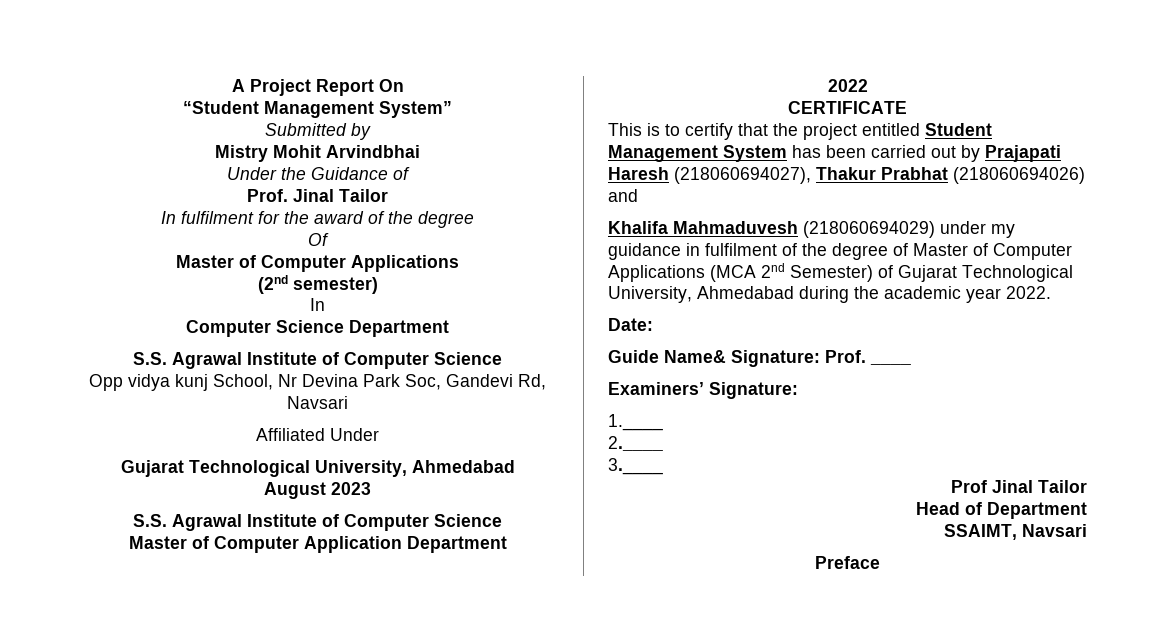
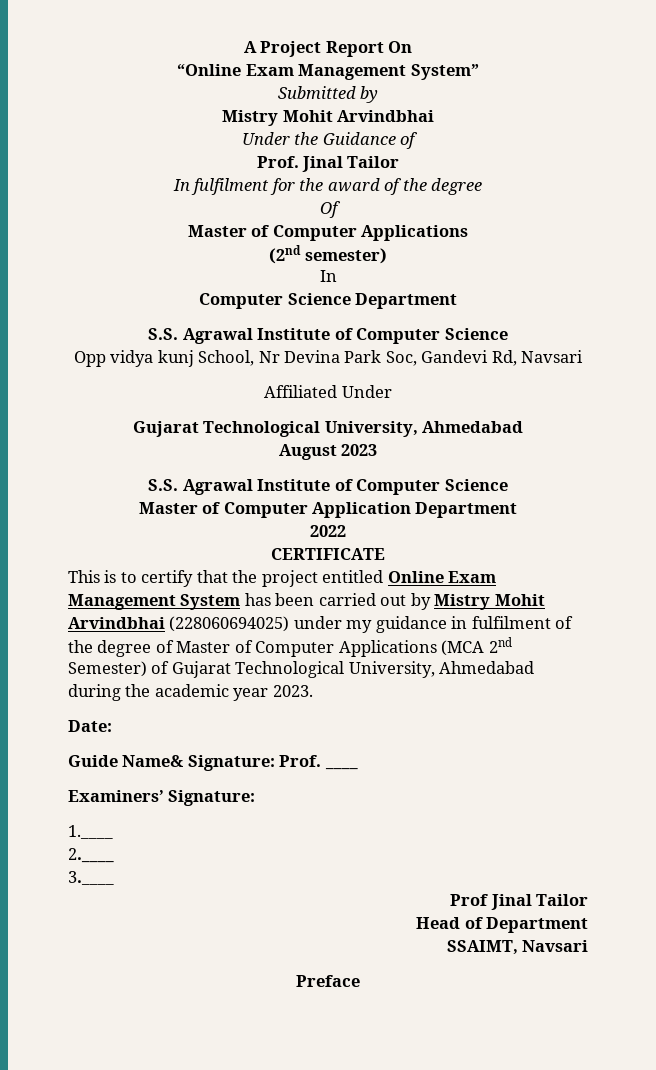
- “Student Management System”
+ “Online Exam Management System”
- This is to certify that the project entitled Student Management System has been carried out by Prajapati Haresh (218060694027), Thakur Prabhat (218060694026) and
- Khalifa Mahmaduvesh (218060694029) under my guidance in fulfilment of the degree of Master of Computer Applications (MCA 2nd Semester) of Gujarat Technological University, Ahmedabad during the academic year 2022.
+ This is to certify that the project entitled Online Exam Management System has been carried out by Mistry Mohit Arvindbhai (228060694025) under my guidance in fulfilment of the degree of Master of Computer Applications (MCA 2nd Semester) of Gujarat Technological University, Ahmedabad during the academic year 2023.

